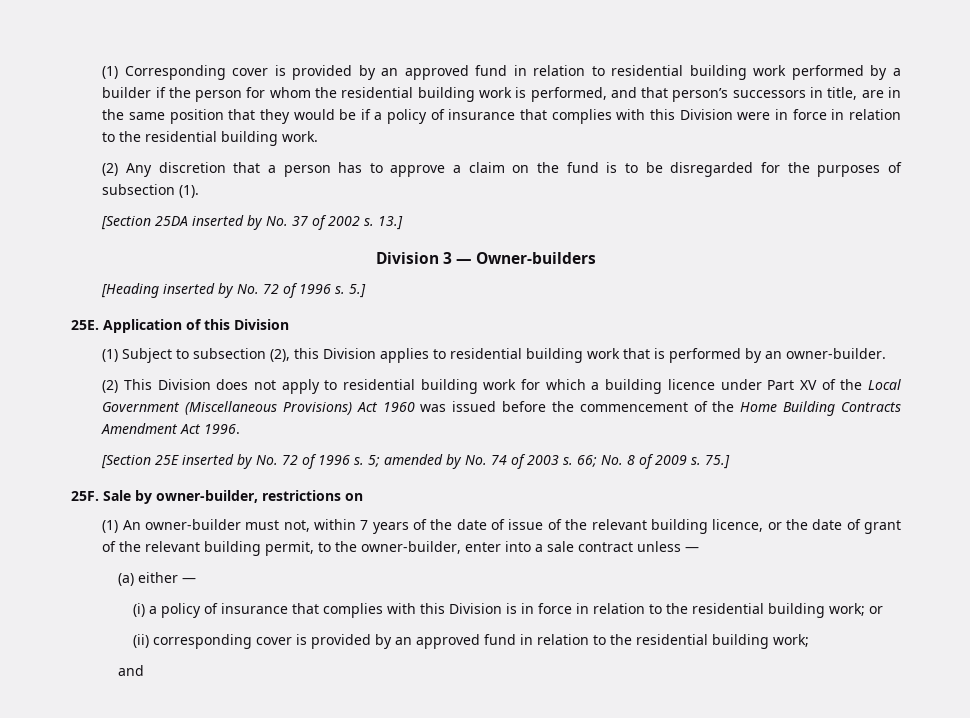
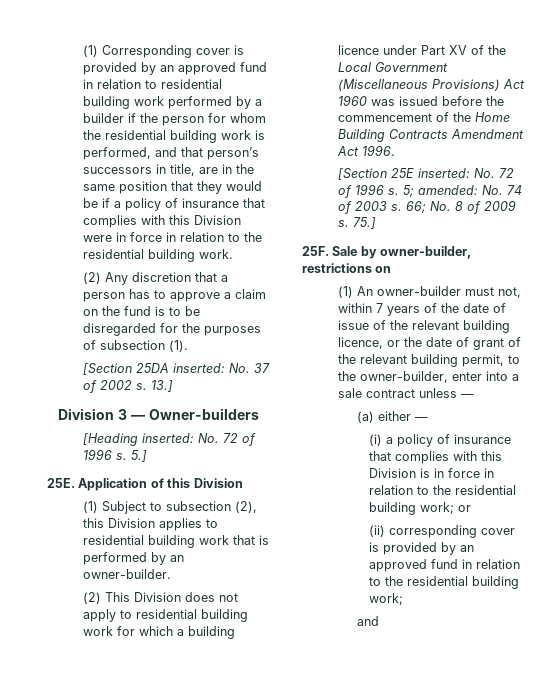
- [Section 25DA inserted by No. 37 of 2002 s.
+ [Section 25DA inserted: No. 37 of 2002 s.
- [Heading inserted by No. 72 of 1996 s.
+ [Heading inserted: No. 72 of 1996 s.
- [Section 25E inserted by No. 72 of 1996 s.
+ [Section 25E inserted: No. 72 of 1996 s.
- 5; amended by No. 74 of 2003 s.
+ 5; amended: No. 74 of 2003 s.

